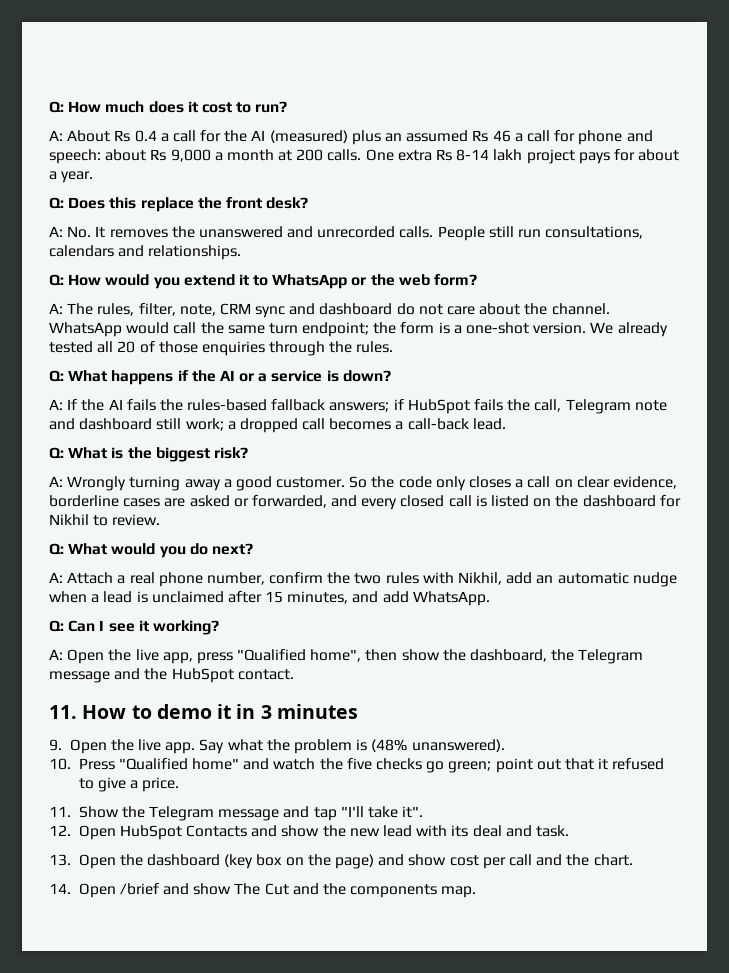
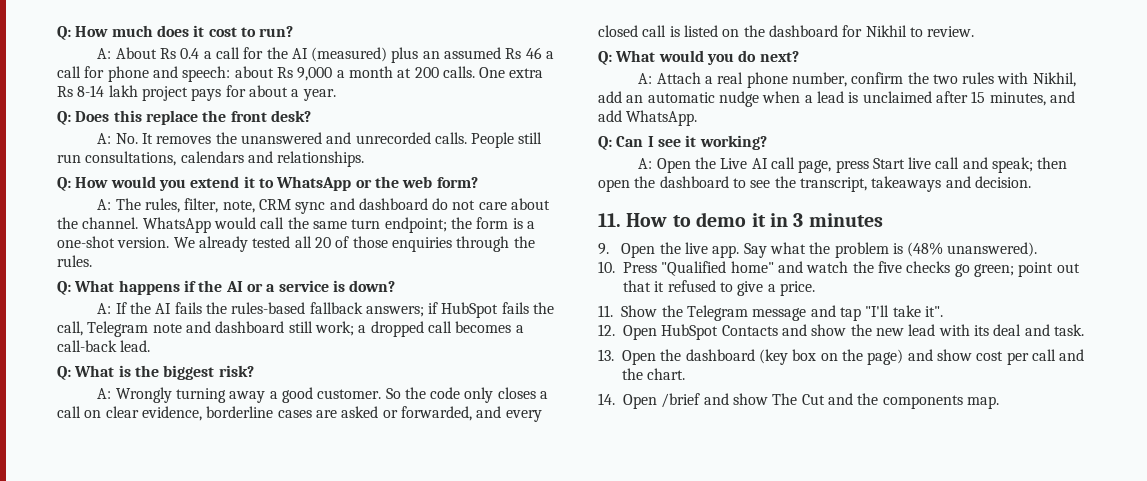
- A: Open the live app, press "Qualified home", then show the dashboard, the Telegram message and the HubSpot contact.
+ A: Open the Live AI call page, press Start live call and speak; then open the dashboard to see the transcript, takeaways and decision.

